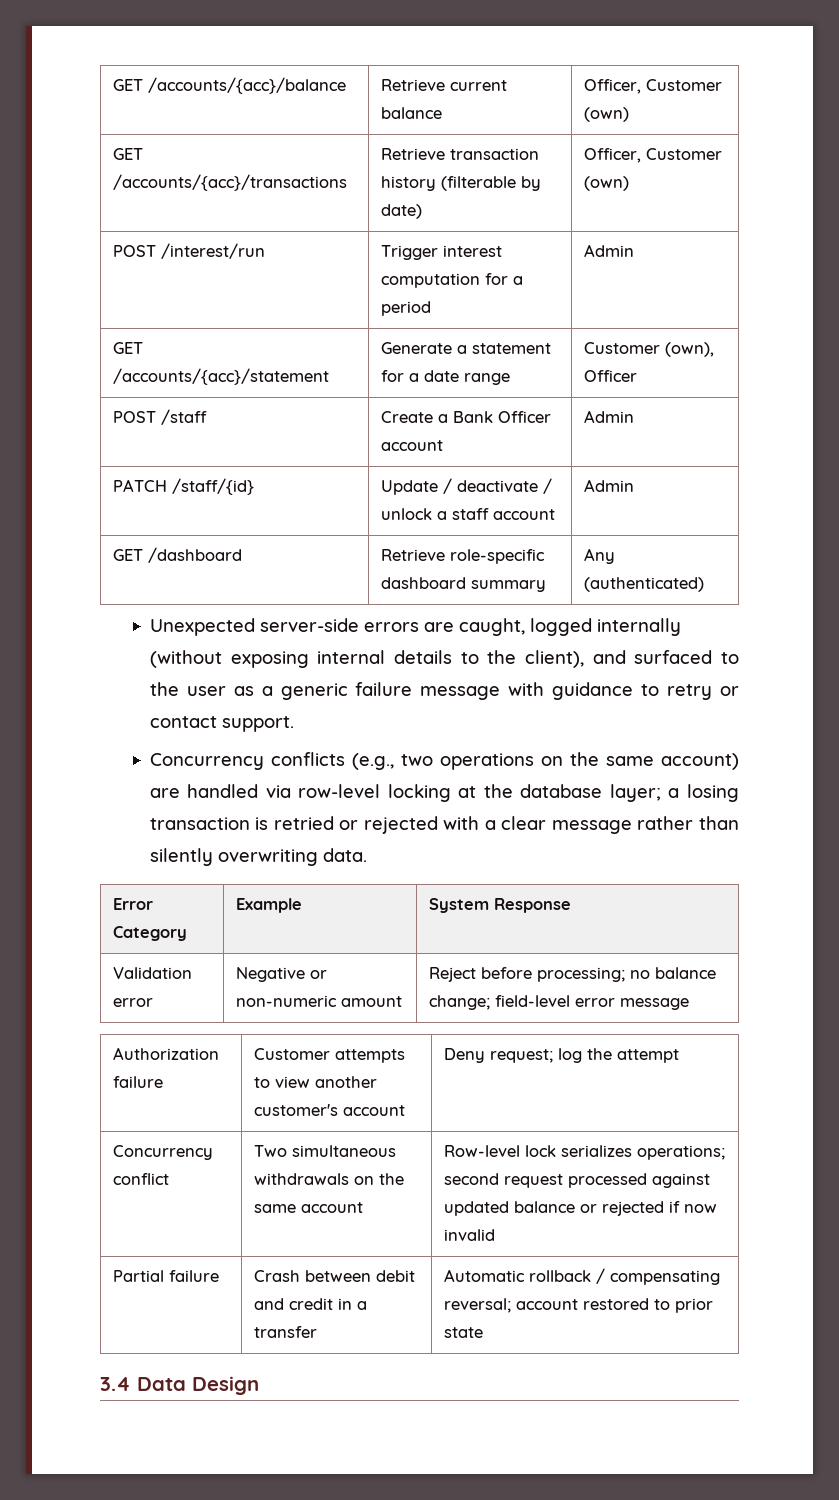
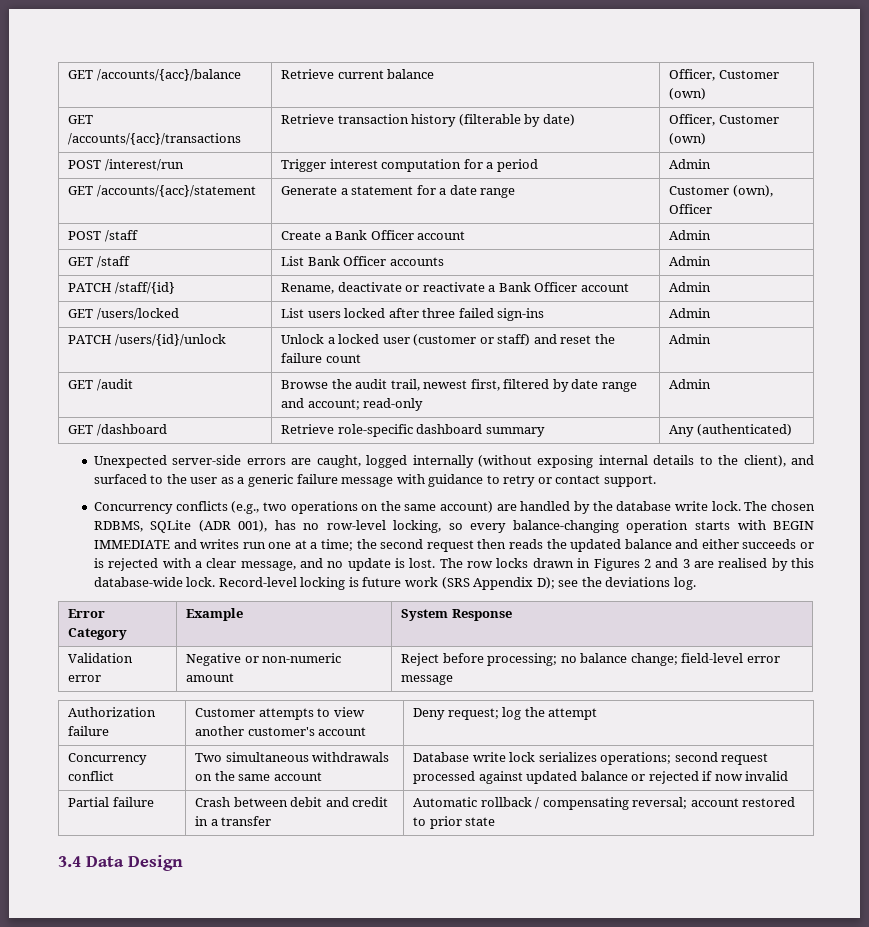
- PATCH /staff/{id} | Update / deactivate / unlock a staff account | Admin
+ GET /staff | List Bank Officer accounts | Admin
+ PATCH /staff/{id} | Rename, deactivate or reactivate a Bank Officer account | Admin
+ GET /users/locked | List users locked after three failed sign-ins | Admin
+ PATCH /users/{id}/unlock | Unlock a locked user (customer or staff) and reset the failure count | Admin
+ GET /audit | Browse the audit trail, newest first, filtered by date range and account; read-only | Admin
- Concurrency conflicts (e.g., two operations on the same account) are handled via row-level locking at the database layer; a losing transaction is retried or rejected with a clear message rather than silently overwriting data.
+ Concurrency conflicts (e.g., two operations on the same account) are handled by the database write lock. The chosen RDBMS, SQLite (ADR 001), has no row-level locking, so every balance-changing operation starts with BEGIN IMMEDIATE and writes run one at a time; the second request then reads the updated balance and either succeeds or is rejected with a clear message, and no update is lost. The row locks drawn in Figures 2 and 3 are realised by this database-wide lock. Record-level locking is future work (SRS Appendix D); see the deviations log.
- Concurrency conflict | Two simultaneous withdrawals on the same account | Row-level lock serializes operations; second request processed against updated balance or rejected if now invalid
+ Concurrency conflict | Two simultaneous withdrawals on the same account | Database write lock serializes operations; second request processed against updated balance or rejected if now invalid

